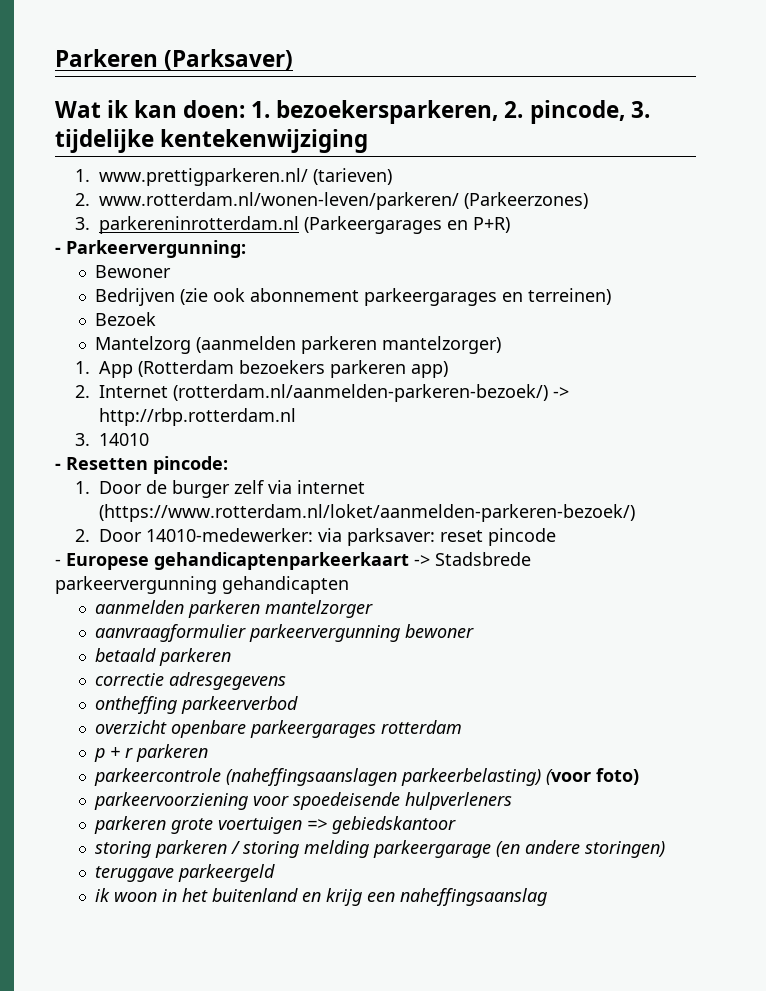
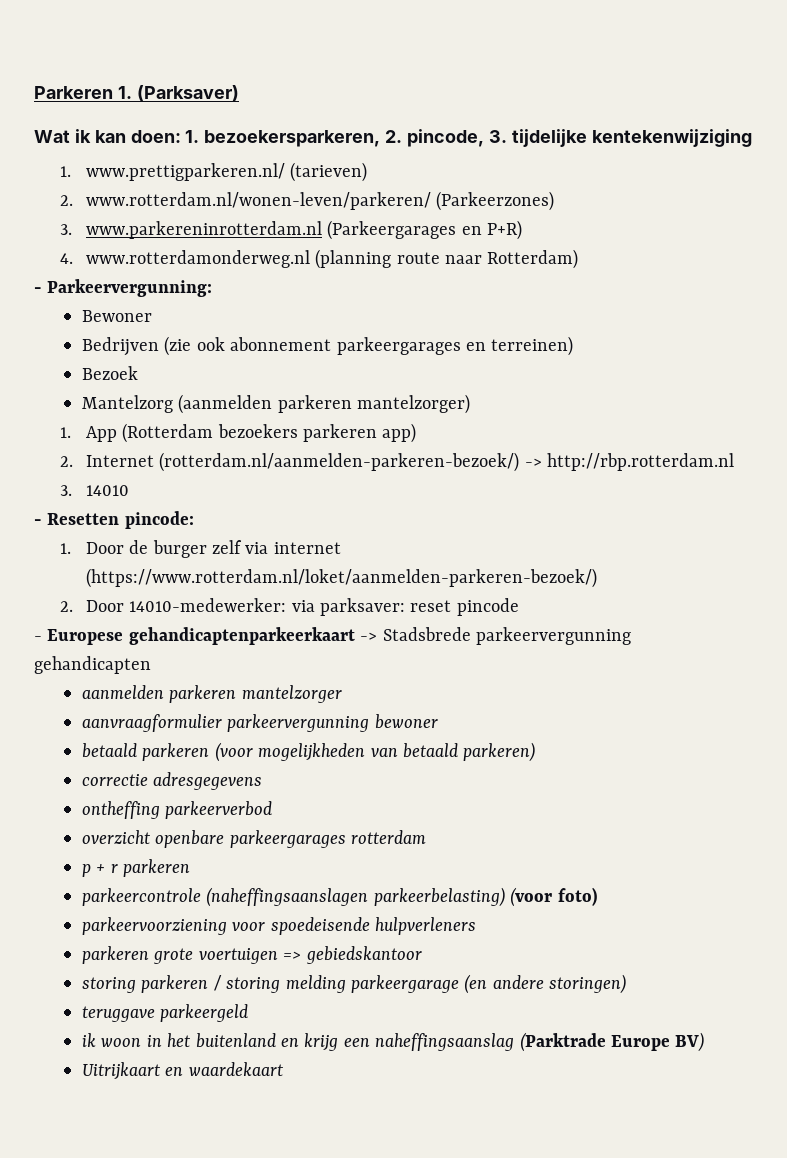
- Parkeren (Parksaver)
+ Parkeren 1. (Parksaver)
- 3. parkereninrotterdam.nl (Parkeergarages en P+R)
+ 3. www.parkereninrotterdam.nl (Parkeergarages en P+R)
+ 4. www.rotterdamonderweg.nl (planning route naar Rotterdam)
- betaald parkeren
+ betaald parkeren (voor mogelijkheden van betaald parkeren)
- ik woon in het buitenland en krijg een naheffingsaanslag
+ ik woon in het buitenland en krijg een naheffingsaanslag (Parktrade Europe BV)
+ Uitrijkaart en waardekaart

